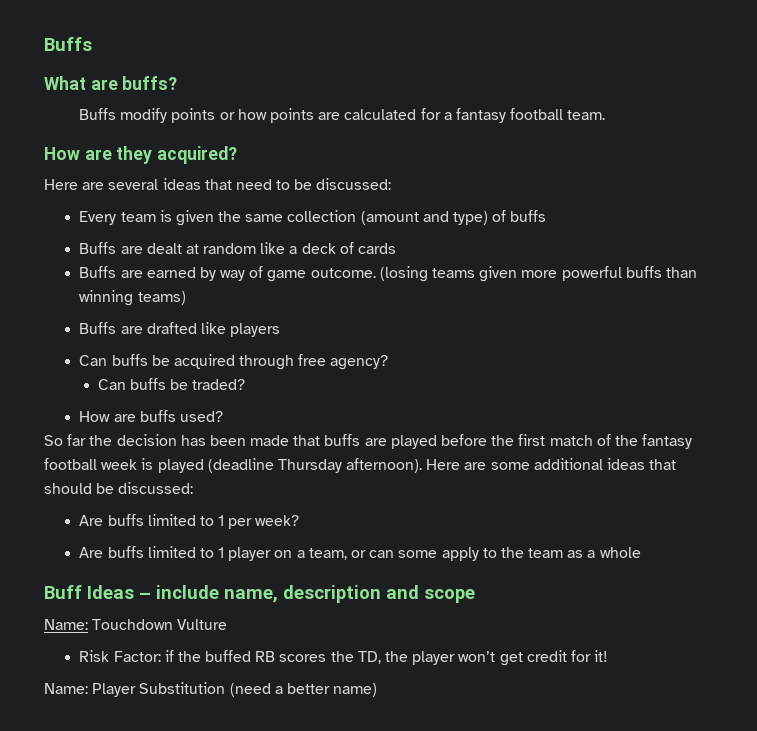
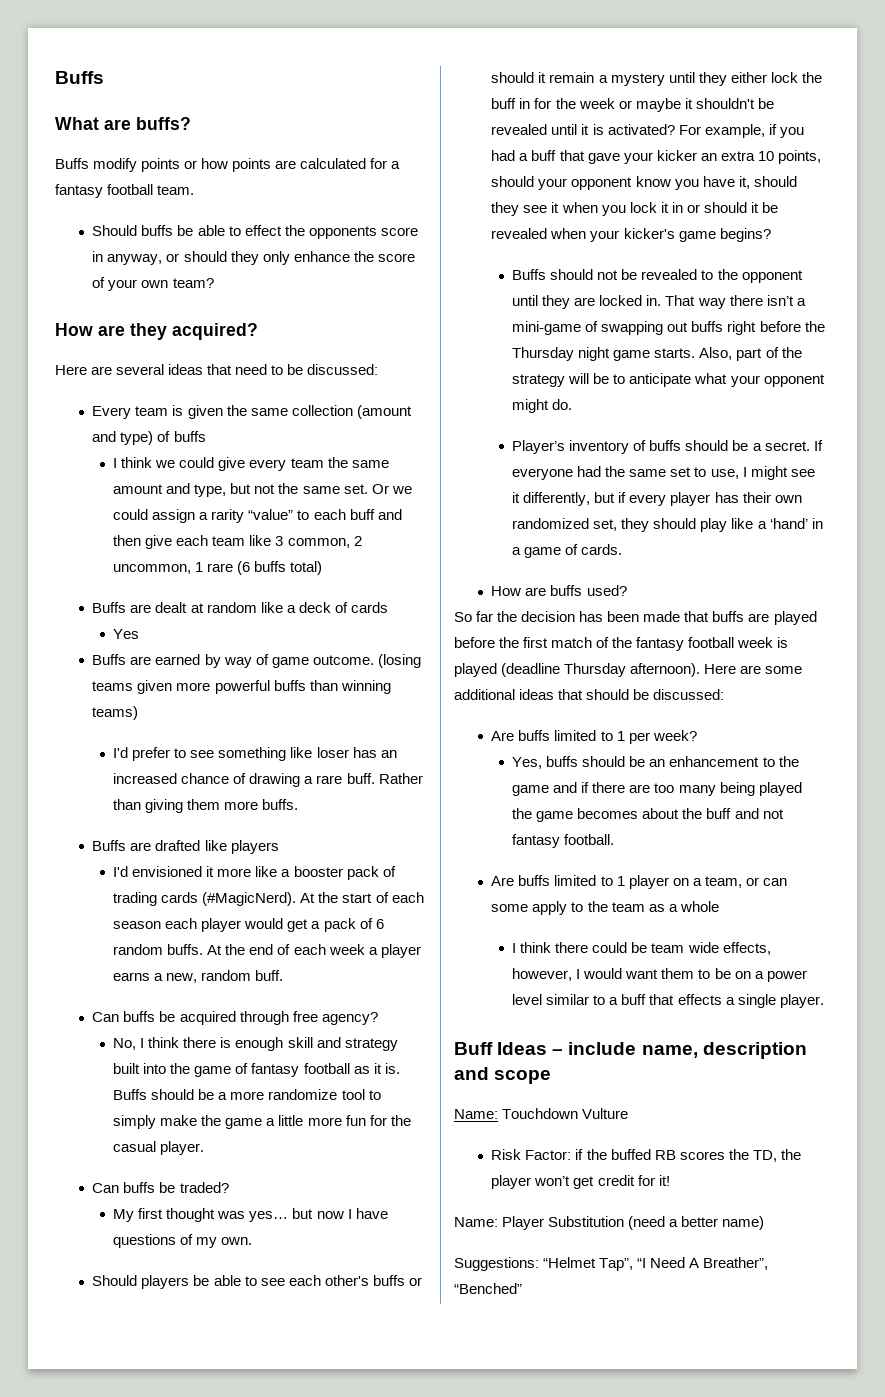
+ Should buffs be able to effect the opponents score in anyway, or should they only enhance the score of your own team?
+ I think we could give every team the same amount and type, but not the same set. Or we could assign a rarity “value” to each buff and then give each team like 3 common, 2 uncommon, 1 rare (6 buffs total)
+ Yes
+ I'd prefer to see something like loser has an increased chance of drawing a rare buff. Rather than giving them more buffs.
+ I'd envisioned it more like a booster pack of trading cards (#MagicNerd). At the start of each season each player would get a pack of 6 random buffs. At the end of each week a player earns a new, random buff.
+ No, I think there is enough skill and strategy built into the game of fantasy football as it is. Buffs should be a more randomize tool to simply make the game a little more fun for the casual player.
  Can buffs be traded?
+ My first thought was yes… but now I have questions of my own.
+ Should players be able to see each other's buffs or should it remain a mystery until they either lock the buff in for the week or maybe it shouldn't be revealed until it is activated? For example, if you had a buff that gave your kicker an extra 10 points, should your opponent know you have it, should they see it when you lock it in or should it be revealed when your kicker's game begins?
+ Buffs should not be revealed to the opponent until they are locked in. That way there isn’t a mini-game of swapping out buffs right before the Thursday night game starts. Also, part of the strategy will be to anticipate what your opponent might do.
+ Player’s inventory of buffs should be a secret. If everyone had the same set to use, I might see it differently, but if every player has their own randomized set, they should play like a ‘hand’ in a game of cards.
+ Yes, buffs should be an enhancement to the game and if there are too many being played the game becomes about the buff and not fantasy football.
+ I think there could be team wide effects, however, I would want them to be on a power level similar to a buff that effects a single player.
+ Suggestions: “Helmet Tap”, “I Need A Breather”, “Benched”

